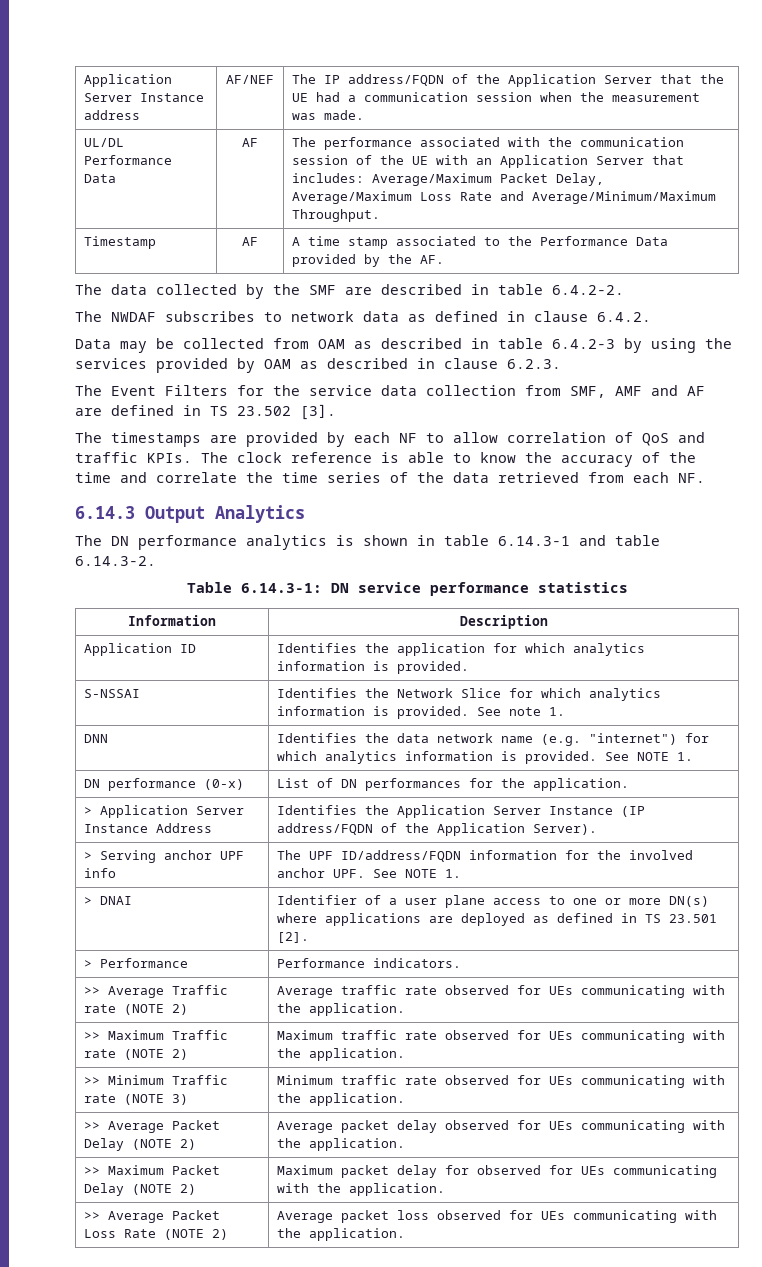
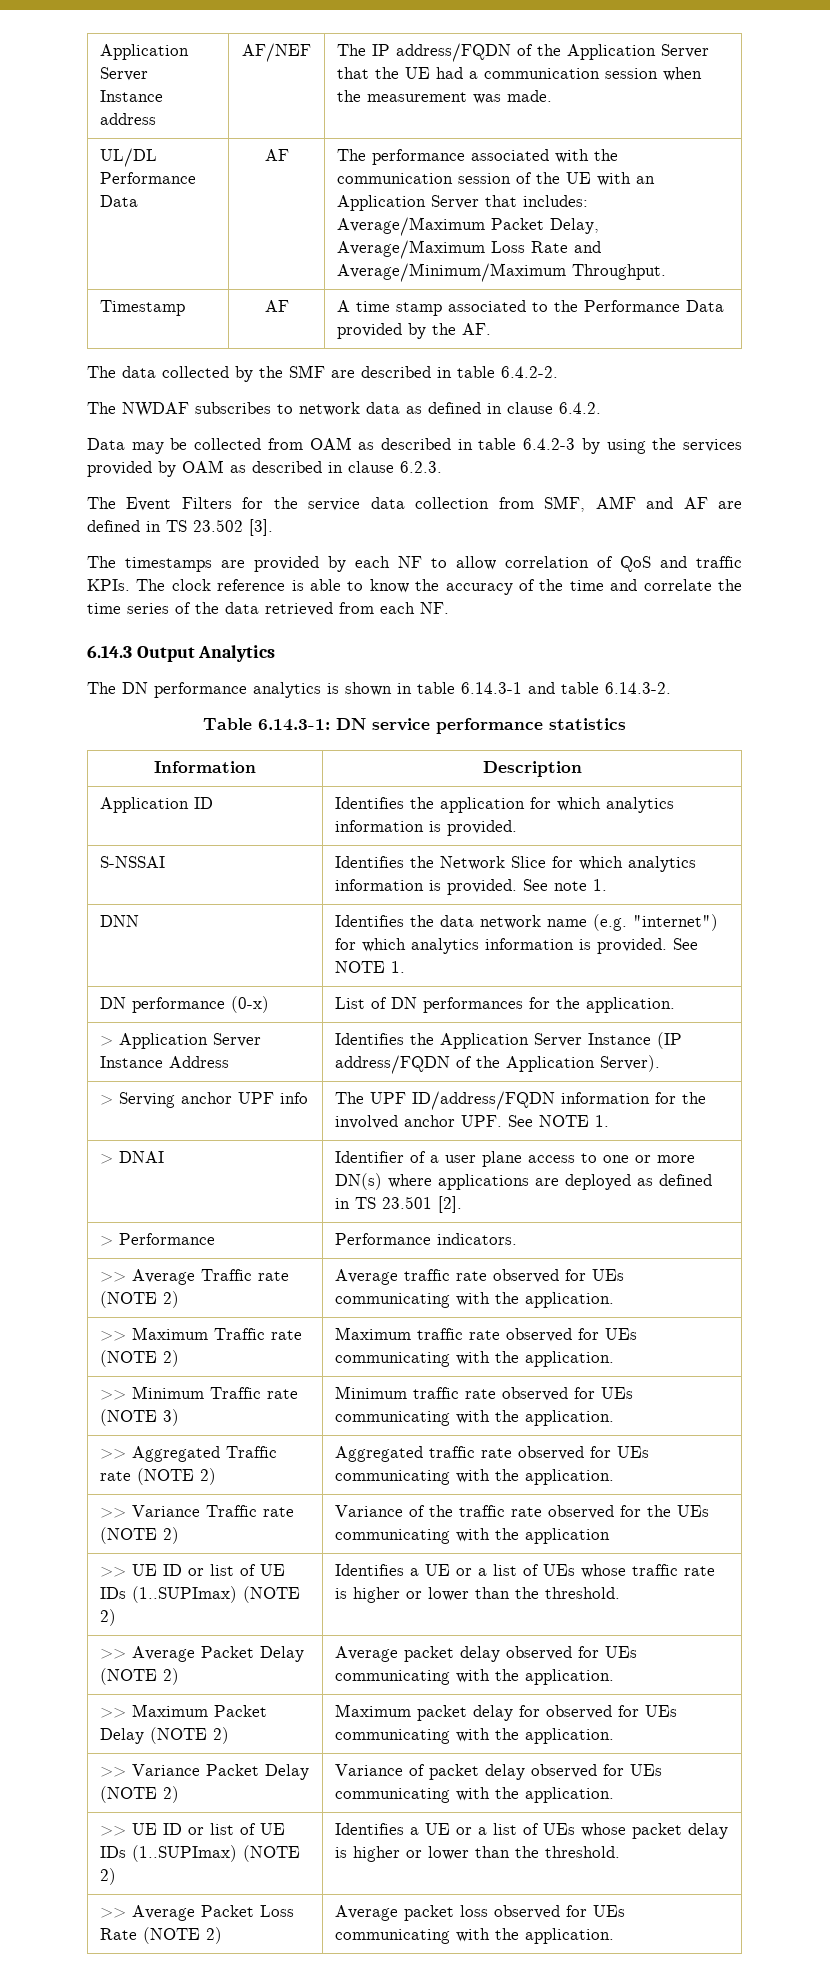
+ >> Aggregated Traffic rate (NOTE 2) | Aggregated traffic rate observed for UEs communicating with the application.
+ >> Variance Traffic rate (NOTE 2) | Variance of the traffic rate observed for the UEs communicating with the application
+ >> UE ID or list of UE IDs (1..SUPImax) (NOTE 2) | Identifies a UE or a list of UEs whose traffic rate is higher or lower than the threshold.
+ >> Variance Packet Delay (NOTE 2) | Variance of packet delay observed for UEs communicating with the application.
+ >> UE ID or list of UE IDs (1..SUPImax) (NOTE 2) | Identifies a UE or a list of UEs whose packet delay is higher or lower than the threshold.

